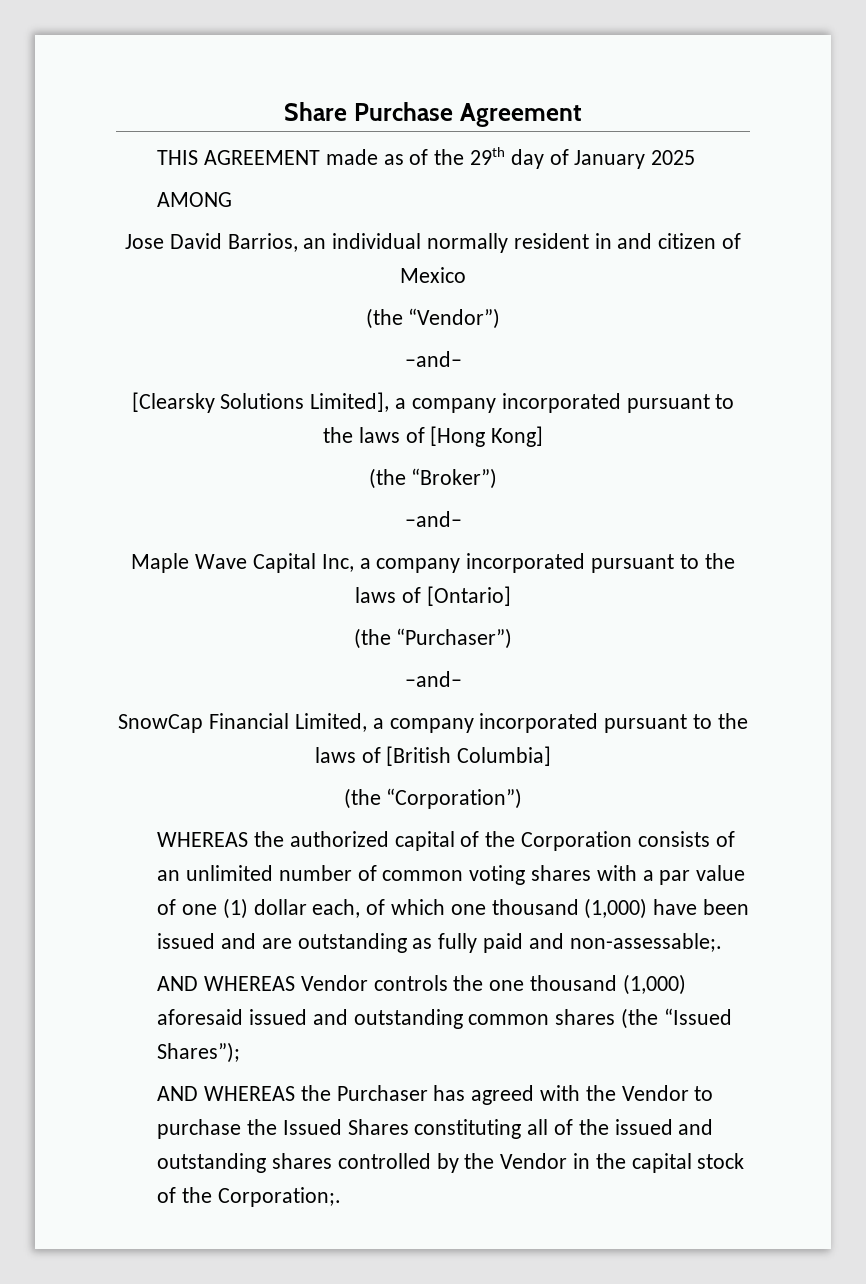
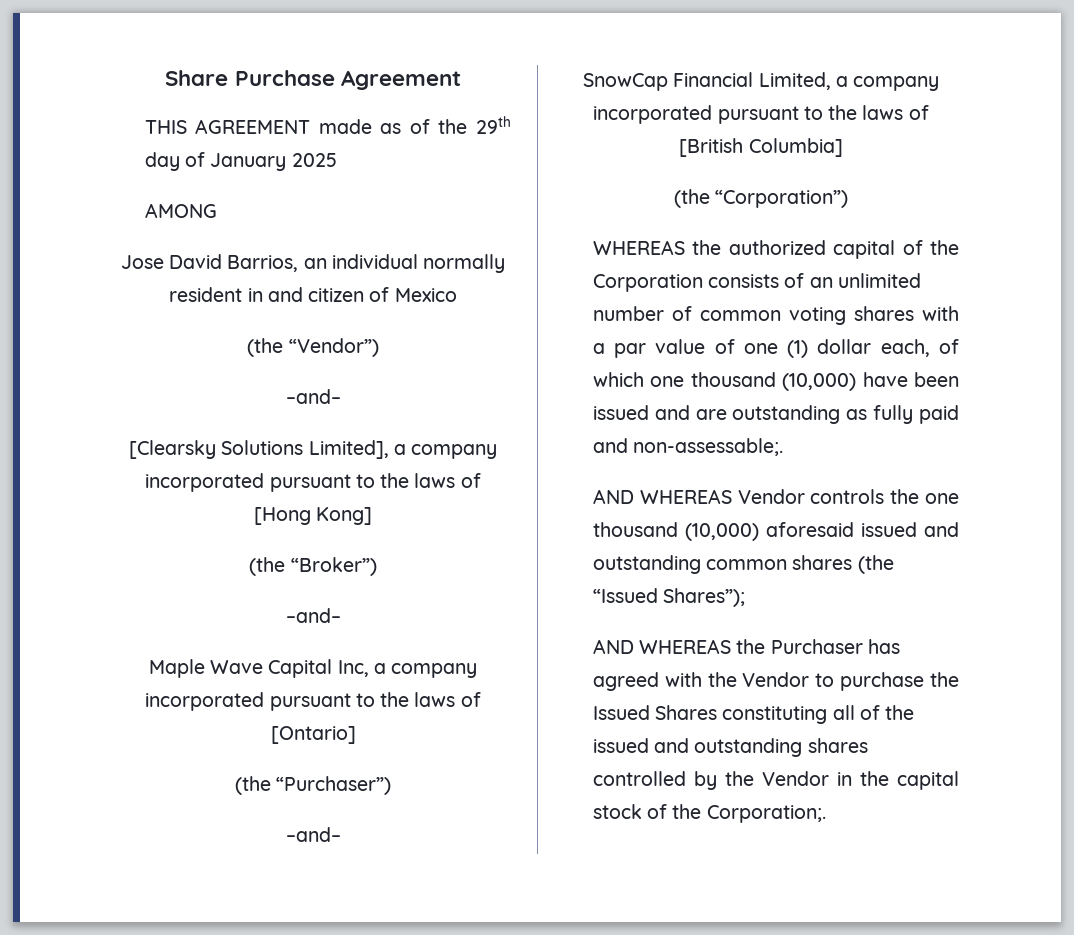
- WHEREAS the authorized capital of the Corporation consists of an unlimited number of common voting shares with a par value of one (1) dollar each, of which one thousand (1,000) have been issued and are outstanding as fully paid and non-assessable;.
+ WHEREAS the authorized capital of the Corporation consists of an unlimited number of common voting shares with a par value of one (1) dollar each, of which one thousand (10,000) have been issued and are outstanding as fully paid and non-assessable;.
- AND WHEREAS Vendor controls the one thousand (1,000) aforesaid issued and outstanding common shares (the “Issued Shares”);
+ AND WHEREAS Vendor controls the one thousand (10,000) aforesaid issued and outstanding common shares (the “Issued Shares”);

